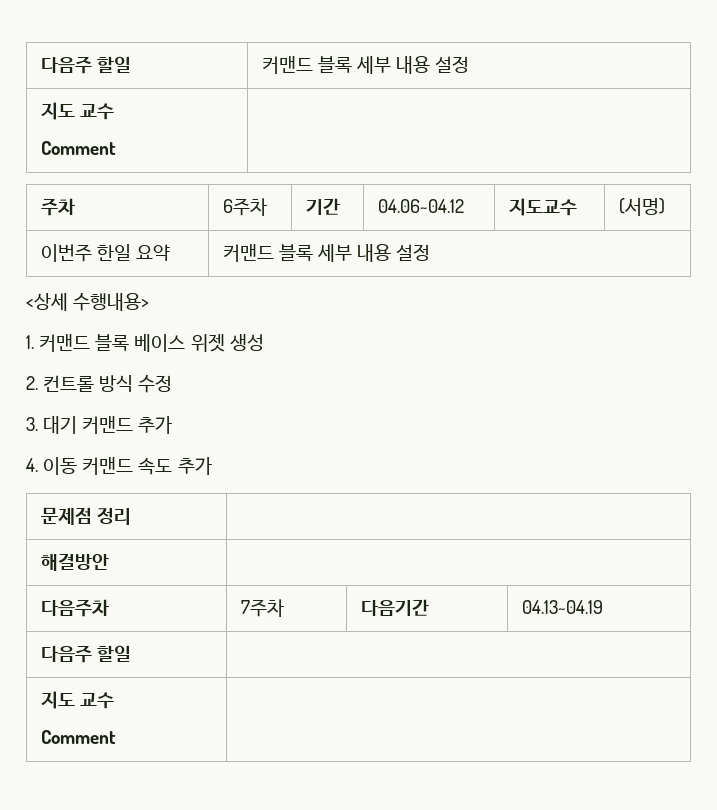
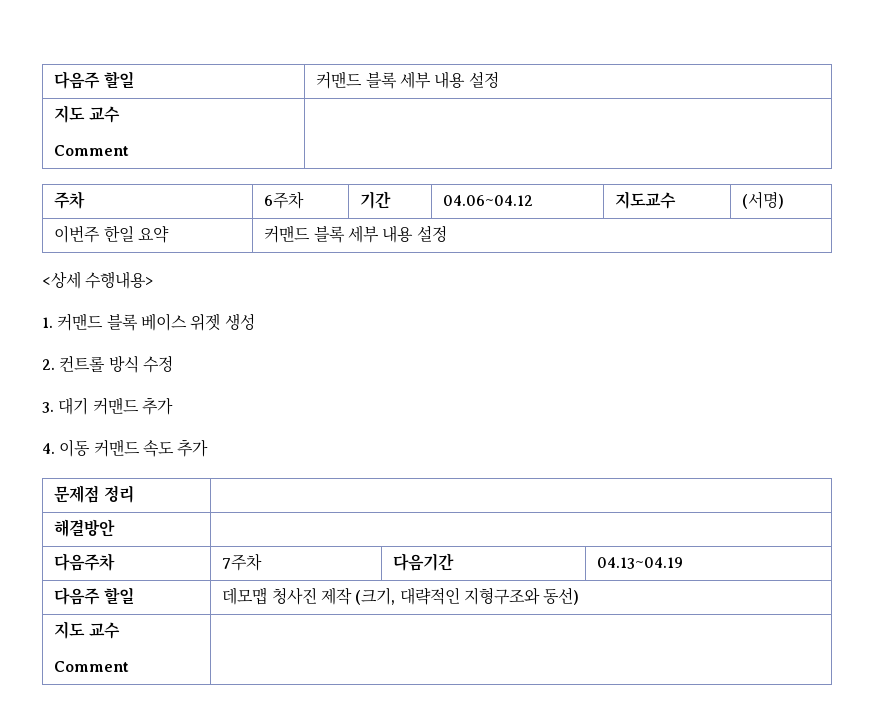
  다음주차 | 7주차 | 다음기간 | 04.13~04.19
- 다음주 할일 |
+ 다음주 할일 | 데모맵 청사진 제작 (크기, 대략적인 지형구조와 동선)

